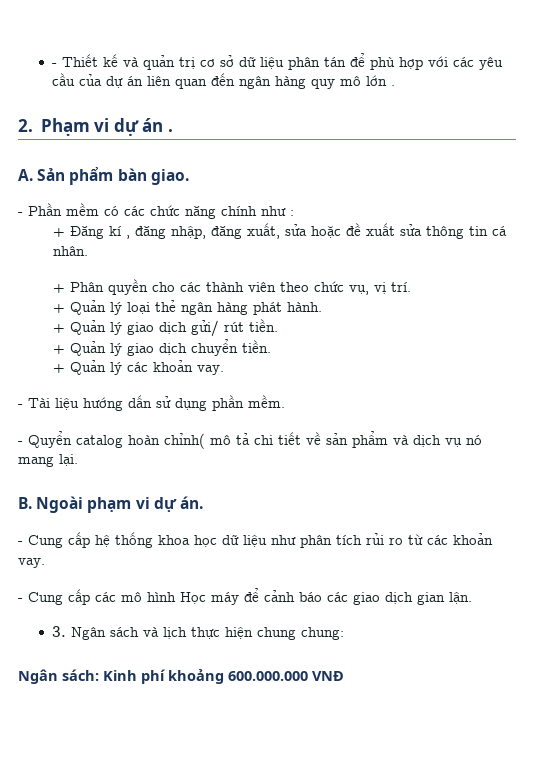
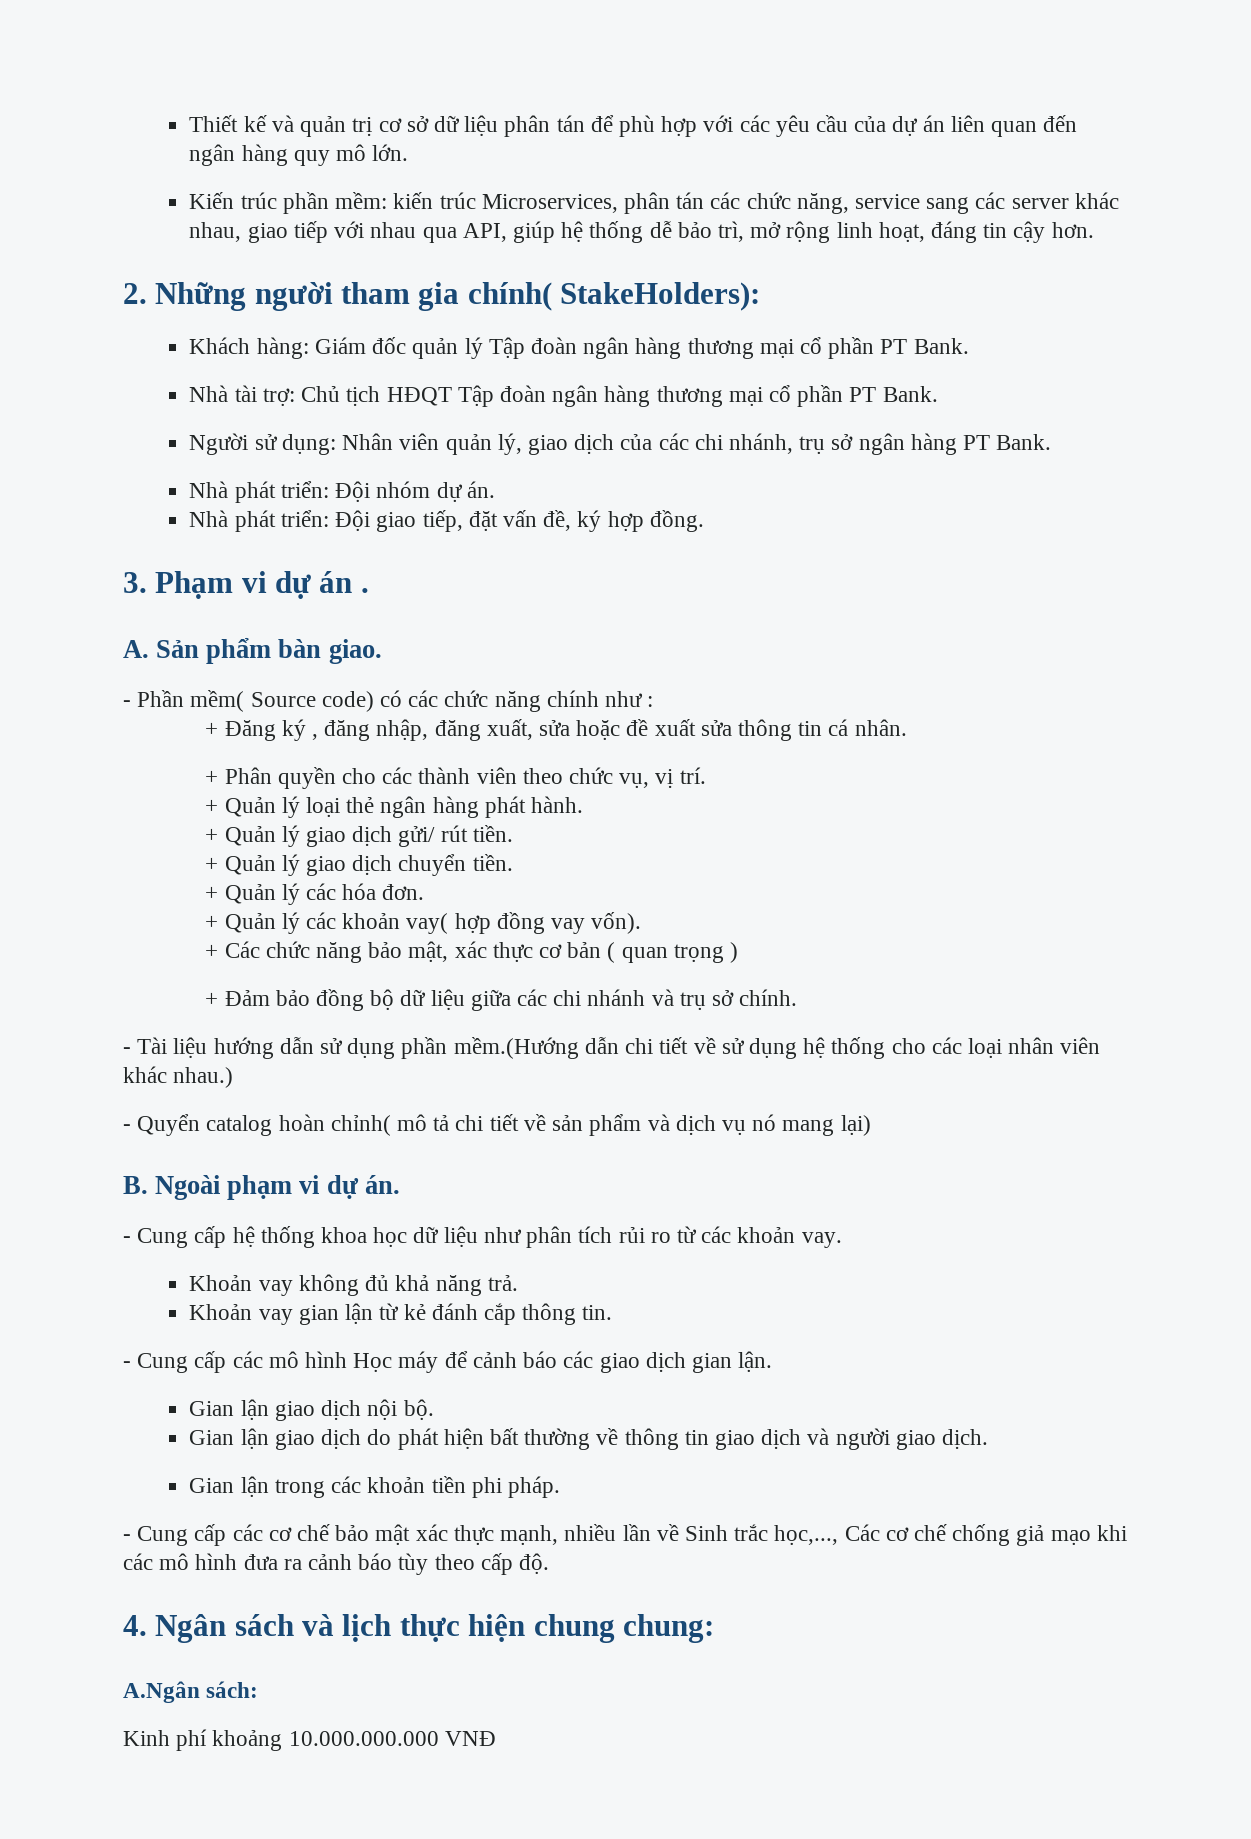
- - Thiết kế và quản trị cơ sở dữ liệu phân tán để phù hợp với các yêu cầu của dự án liên quan đến ngân hàng quy mô lớn .
- 2. Phạm vi dự án .
+ Thiết kế và quản trị cơ sở dữ liệu phân tán để phù hợp với các yêu cầu của dự án liên quan đến ngân hàng quy mô lớn.
+ Kiến trúc phần mềm: kiến trúc Microservices, phân tán các chức năng, service sang các server khác nhau, giao tiếp với nhau qua API, giúp hệ thống dễ bảo trì, mở rộng linh hoạt, đáng tin cậy hơn.
+ 2. Những người tham gia chính( StakeHolders):
+ Khách hàng: Giám đốc quản lý Tập đoàn ngân hàng thương mại cổ phần PT Bank.
+ Nhà tài trợ: Chủ tịch HĐQT Tập đoàn ngân hàng thương mại cổ phần PT Bank.
+ Người sử dụng: Nhân viên quản lý, giao dịch của các chi nhánh, trụ sở ngân hàng PT Bank.
+ Nhà phát triển: Đội nhóm dự án.
+ Nhà phát triển: Đội giao tiếp, đặt vấn đề, ký hợp đồng.
+ 3. Phạm vi dự án .
- - Phần mềm có các chức năng chính như :
+ - Phần mềm( Source code) có các chức năng chính như :
- + Đăng kí , đăng nhập, đăng xuất, sửa hoặc đề xuất sửa thông tin cá nhân.
+ + Đăng ký , đăng nhập, đăng xuất, sửa hoặc đề xuất sửa thông tin cá nhân.
+ + Quản lý các hóa đơn.
- + Quản lý các khoản vay.
+ + Quản lý các khoản vay( hợp đồng vay vốn).
+ + Các chức năng bảo mật, xác thực cơ bản ( quan trọng )
+ + Đảm bảo đồng bộ dữ liệu giữa các chi nhánh và trụ sở chính.
- - Tài liệu hướng dấn sử dụng phần mềm.
+ - Tài liệu hướng dẫn sử dụng phần mềm.(Hướng dẫn chi tiết về sử dụng hệ thống cho các loại nhân viên khác nhau.)
- - Quyển catalog hoàn chỉnh( mô tả chi tiết về sản phẩm và dịch vụ nó mang lại.
+ - Quyển catalog hoàn chỉnh( mô tả chi tiết về sản phẩm và dịch vụ nó mang lại)
+ Khoản vay không đủ khả năng trả.
+ Khoản vay gian lận từ kẻ đánh cắp thông tin.
- 3. Ngân sách và lịch thực hiện chung chung:
+ Gian lận giao dịch nội bộ.
+ Gian lận giao dịch do phát hiện bất thường về thông tin giao dịch và người giao dịch.
+ Gian lận trong các khoản tiền phi pháp.
+ - Cung cấp các cơ chế bảo mật xác thực mạnh, nhiều lần về Sinh trắc học,..., Các cơ chế chống giả mạo khi các mô hình đưa ra cảnh báo tùy theo cấp độ.
+ 4. Ngân sách và lịch thực hiện chung chung:
- Ngân sách: Kinh phí khoảng 600.000.000 VNĐ
+ A.Ngân sách:
+ Kinh phí khoảng 10.000.000.000 VNĐ

